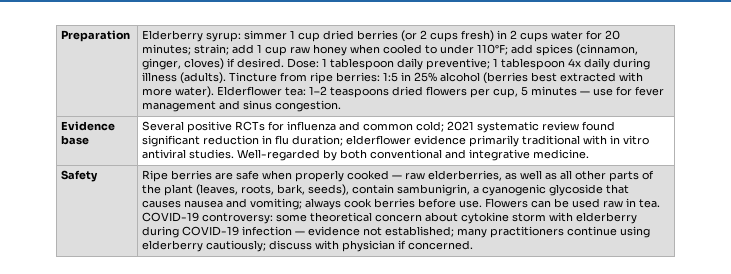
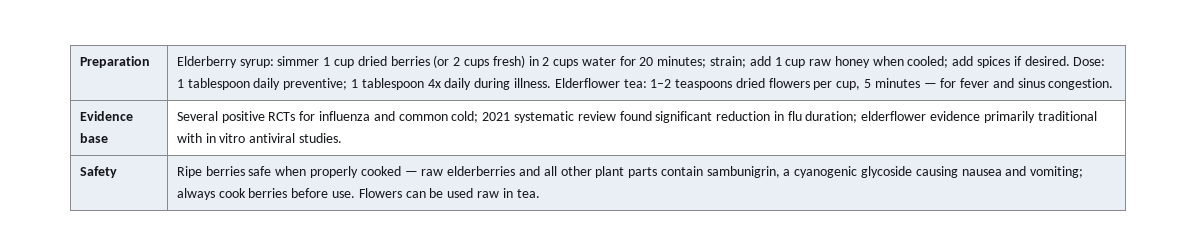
- Elderberry syrup: simmer 1 cup dried berries (or 2 cups fresh) in 2 cups water for 20 minutes; strain; add 1 cup raw honey when cooled to under 110°F; add spices (cinnamon, ginger, cloves) if desired.
+ Elderberry syrup: simmer 1 cup dried berries (or 2 cups fresh) in 2 cups water for 20 minutes; strain; add 1 cup raw honey when cooled; add spices if desired.
- Dose: 1 tablespoon daily preventive; 1 tablespoon 4x daily during illness (adults). Tincture from ripe berries: 1:5 in 25% alcohol (berries best extracted with more water).
+ Dose: 1 tablespoon daily preventive; 1 tablespoon 4x daily during illness.
- Elderflower tea: 1–2 teaspoons dried flowers per cup, 5 minutes — use for fever management and sinus congestion.
+ Elderflower tea: 1–2 teaspoons dried flowers per cup, 5 minutes — for fever and sinus congestion.
- Evidence base | Several positive RCTs for influenza and common cold; 2021 systematic review found significant reduction in flu duration; elderflower evidence primarily traditional with in vitro antiviral studies. Well-regarded by both conventional and integrative medicine.
+ Evidence base | Several positive RCTs for influenza and common cold; 2021 systematic review found significant reduction in flu duration; elderflower evidence primarily traditional with in vitro antiviral studies.
- Ripe berries are safe when properly cooked — raw elderberries, as well as all other parts of the plant (leaves, roots, bark, seeds), contain sambunigrin, a cyanogenic glycoside that causes nausea and vomiting; always cook berries before use.
+ Ripe berries safe when properly cooked — raw elderberries and all other plant parts contain sambunigrin, a cyanogenic glycoside causing nausea and vomiting; always cook berries before use.
- COVID-19 controversy: some theoretical concern about cytokine storm with elderberry during COVID-19 infection — evidence not established; many practitioners continue using elderberry cautiously; discuss with physician if concerned.

